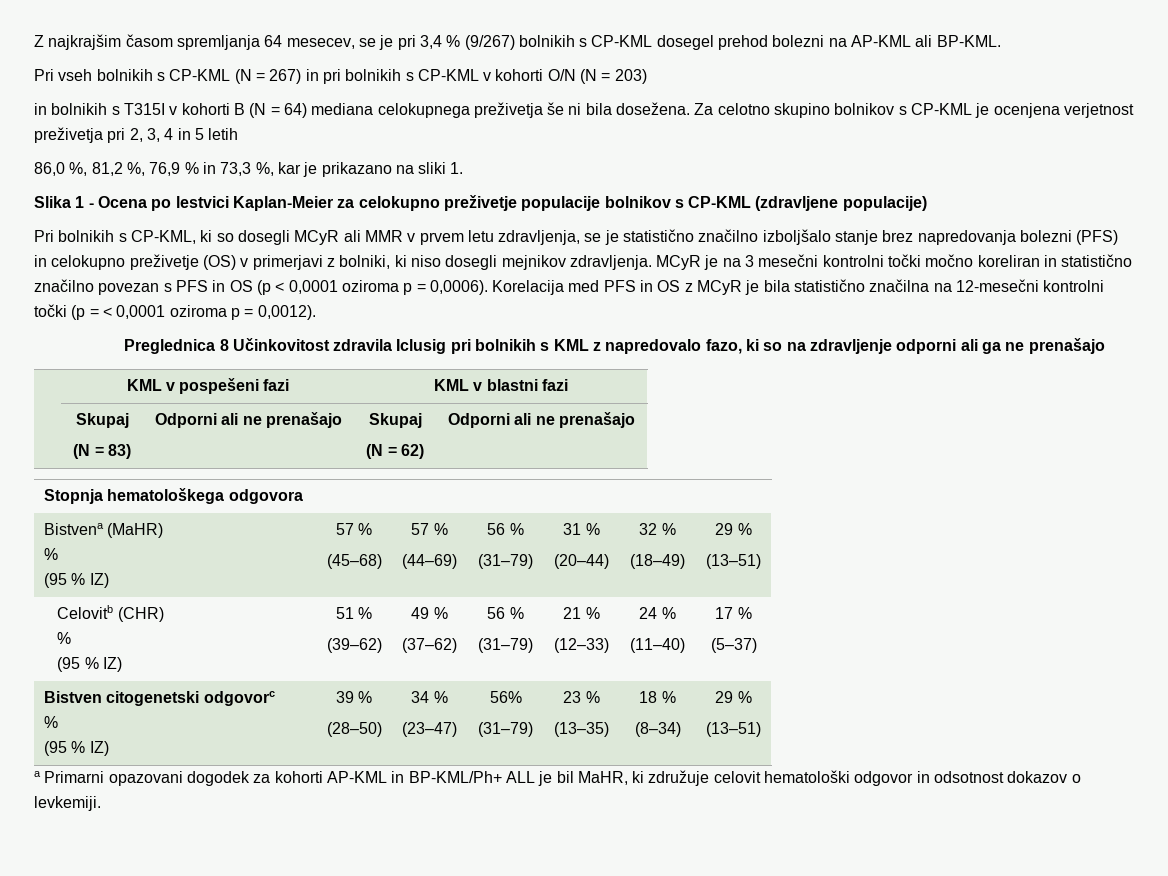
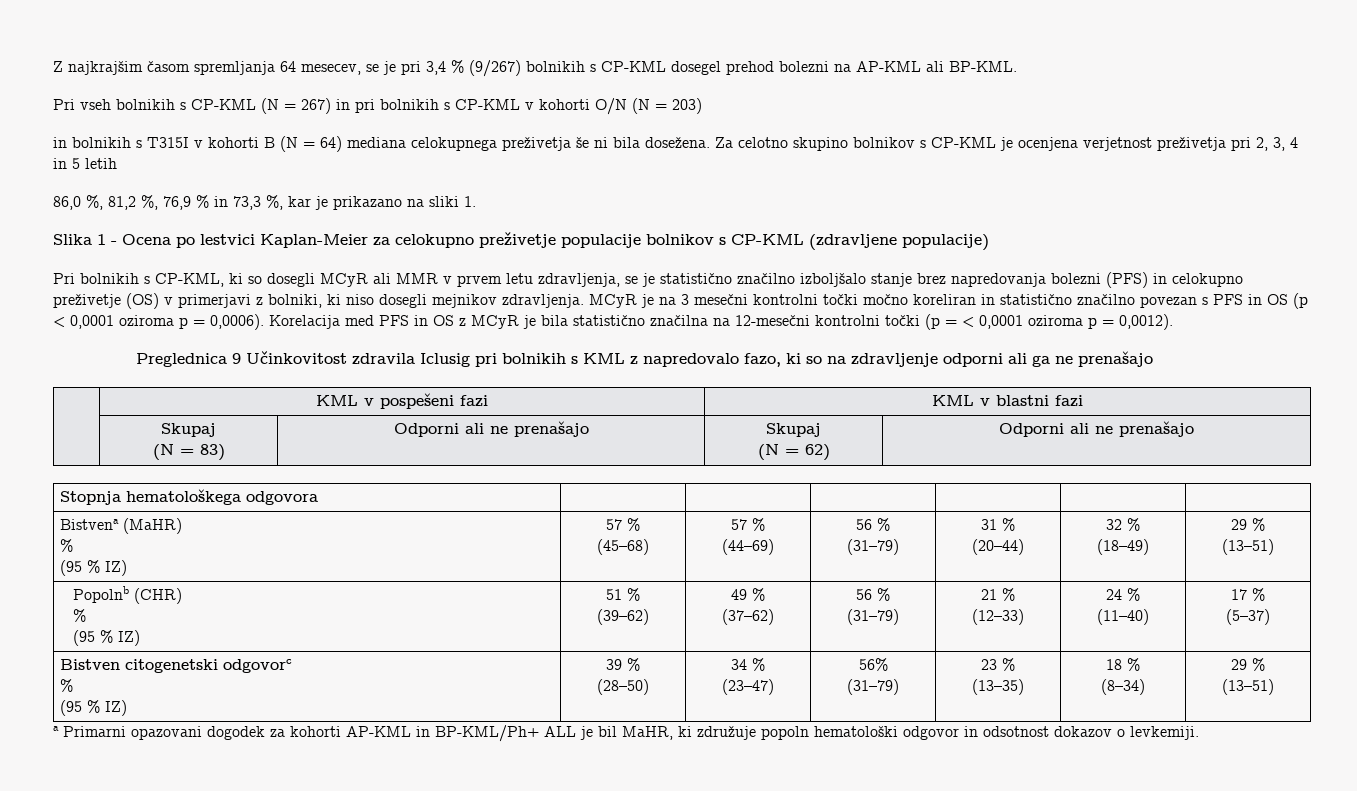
- Preglednica 8 Učinkovitost zdravila Iclusig pri bolnikih s KML z napredovalo fazo, ki so na zdravljenje odporni ali ga ne prenašajo
+ Preglednica 9 Učinkovitost zdravila Iclusig pri bolnikih s KML z napredovalo fazo, ki so na zdravljenje odporni ali ga ne prenašajo
- Celovitb (CHR)
+ Popolnb (CHR)
- a Primarni opazovani dogodek za kohorti AP-KML in BP-KML/Ph+ ALL je bil MaHR, ki združuje celovit hematološki odgovor in odsotnost dokazov o levkemiji.
+ a Primarni opazovani dogodek za kohorti AP-KML in BP-KML/Ph+ ALL je bil MaHR, ki združuje popoln hematološki odgovor in odsotnost dokazov o levkemiji.

